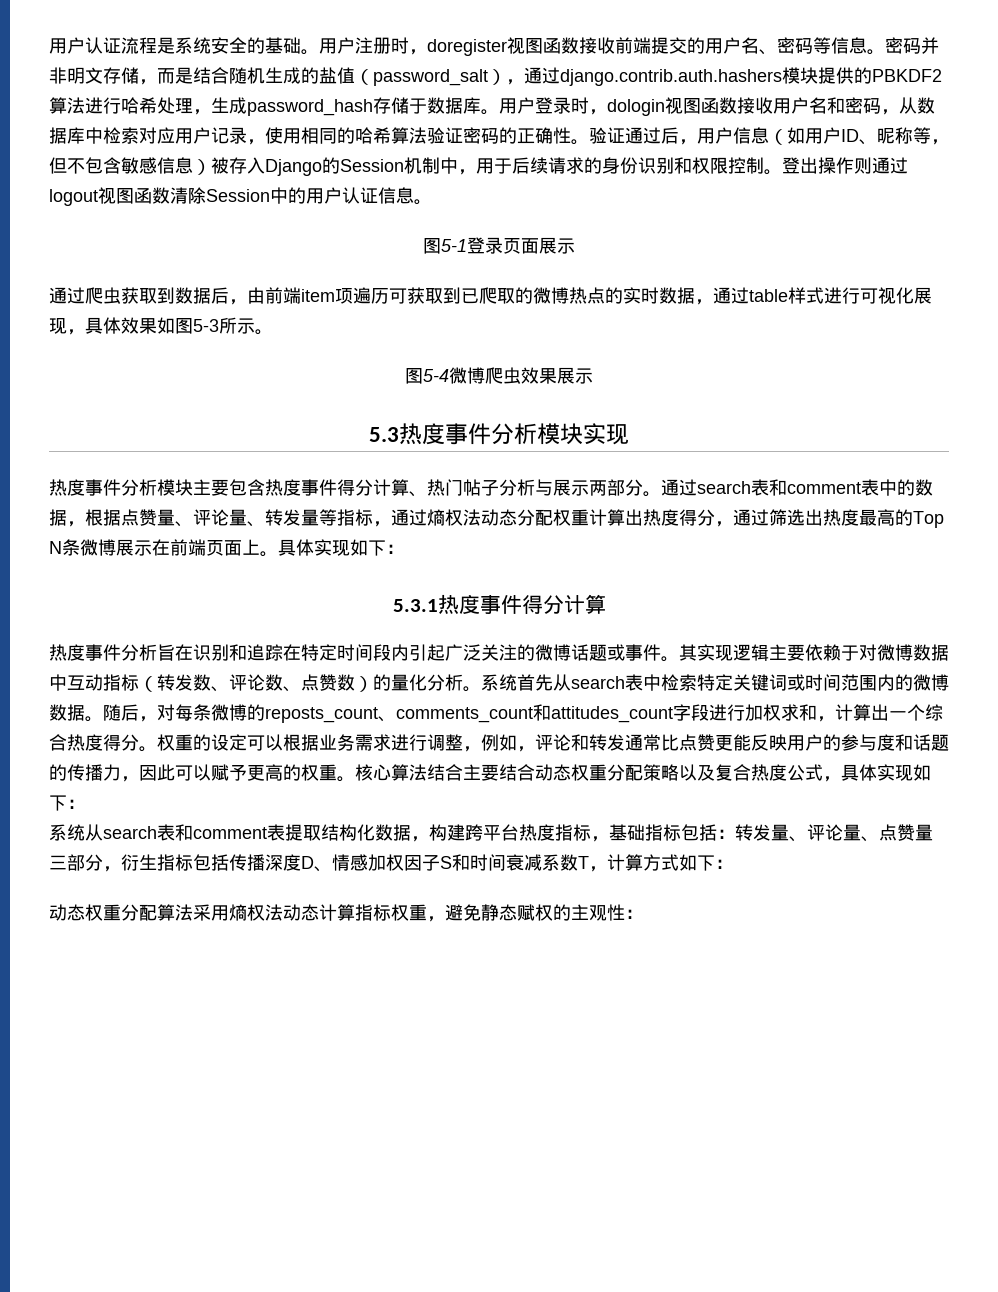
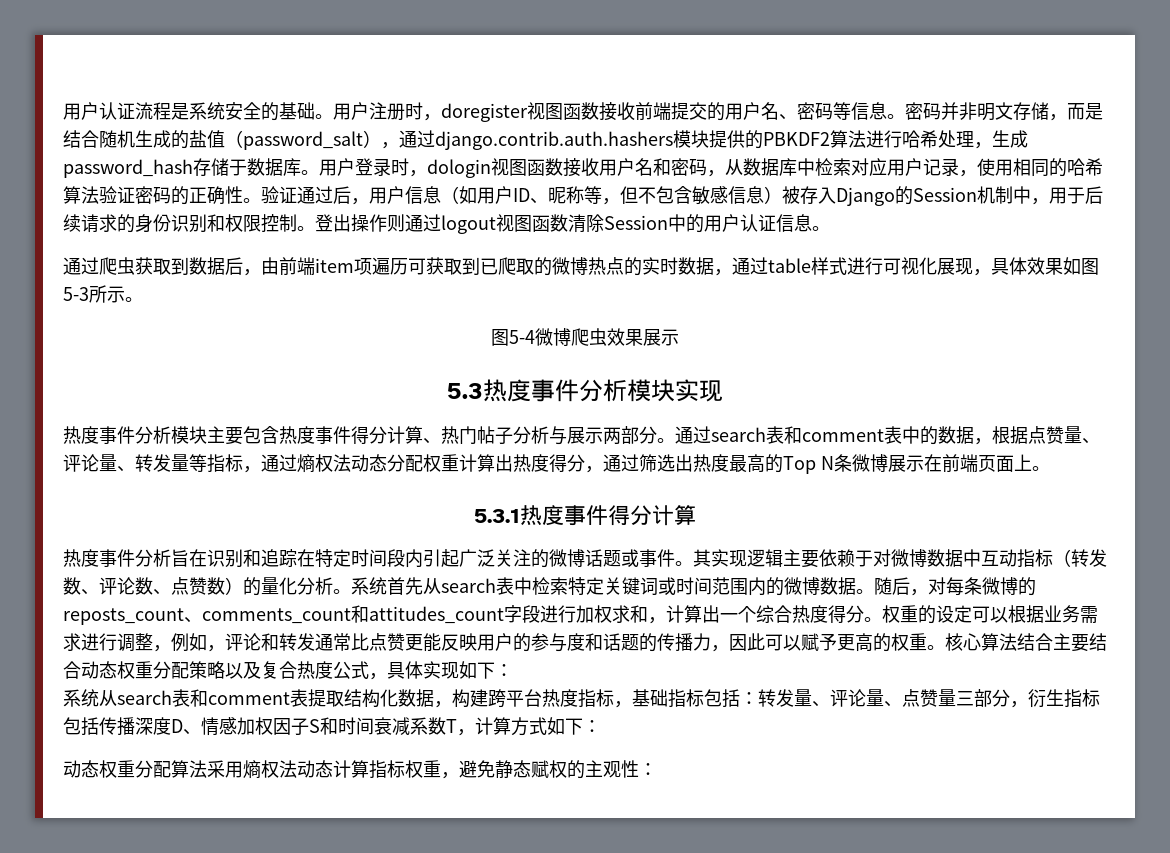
- 图5-1登录页面展示
- 通过search表和comment表中的数据，根据点赞量、评论量、转发量等指标，通过熵权法动态分配权重计算出热度得分，通过筛选出热度最高的Top N条微博展示在前端页面上。具体实现如下：
+ 通过search表和comment表中的数据，根据点赞量、评论量、转发量等指标，通过熵权法动态分配权重计算出热度得分，通过筛选出热度最高的Top N条微博展示在前端页面上。

